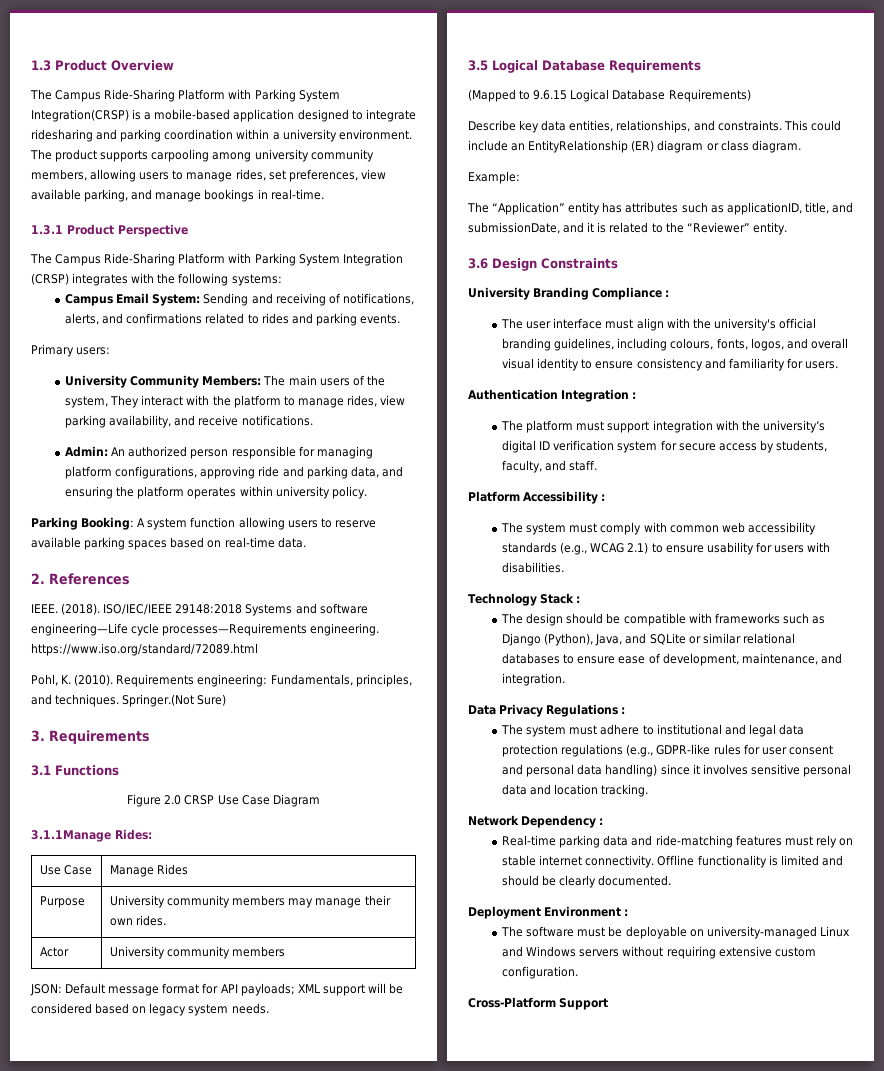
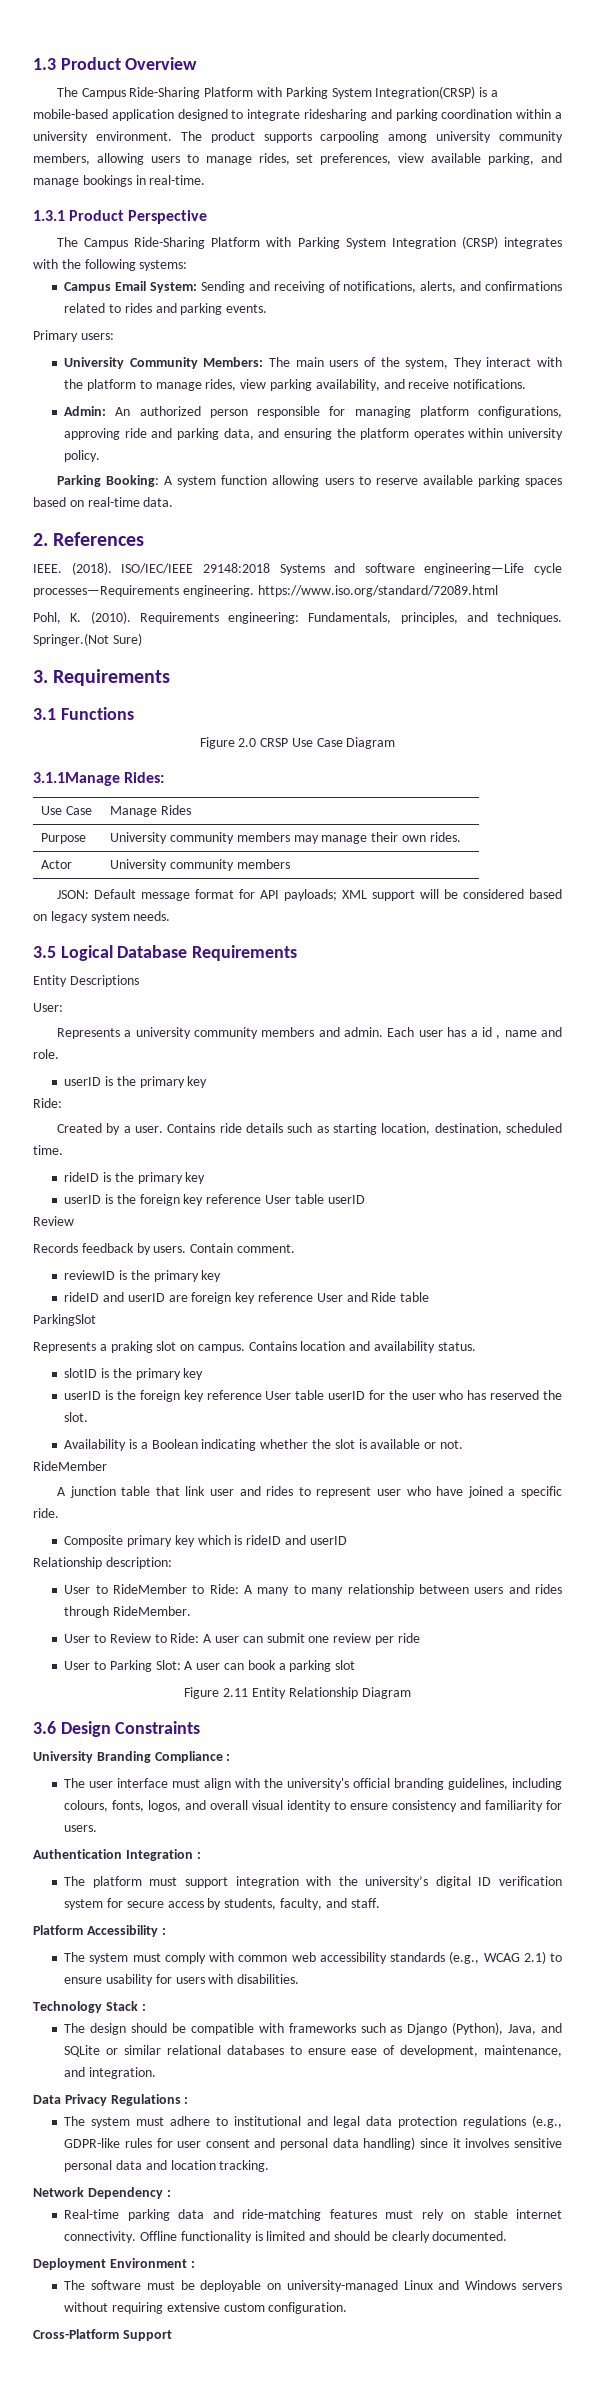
- (Mapped to 9.6.15 Logical Database Requirements)
- Describe key data entities, relationships, and constraints. This could include an EntityRelationship (ER) diagram or class diagram.
- Example:
- The “Application” entity has attributes such as applicationID, title, and submissionDate, and it is related to the “Reviewer” entity.
+ Entity Descriptions
+ User:
+ Represents a university community members and admin. Each user has a id , name and role.
+ userID is the primary key
+ Ride:
+ Created by a user. Contains ride details such as starting location, destination, scheduled time.
+ rideID is the primary key
+ userID is the foreign key reference User table userID
+ Review
+ Records feedback by users. Contain comment.
+ reviewID is the primary key
+ rideID and userID are foreign key reference User and Ride table
+ ParkingSlot
+ Represents a praking slot on campus. Contains location and availability status.
+ slotID is the primary key
+ userID is the foreign key reference User table userID for the user who has reserved the slot.
+ Availability is a Boolean indicating whether the slot is available or not.
+ RideMember
+ A junction table that link user and rides to represent user who have joined a specific ride.
+ Composite primary key which is rideID and userID
+ Relationship description:
+ User to RideMember to Ride: A many to many relationship between users and rides through RideMember.
+ User to Review to Ride: A user can submit one review per ride
+ User to Parking Slot: A user can book a parking slot
+ Figure 2.11 Entity Relationship Diagram

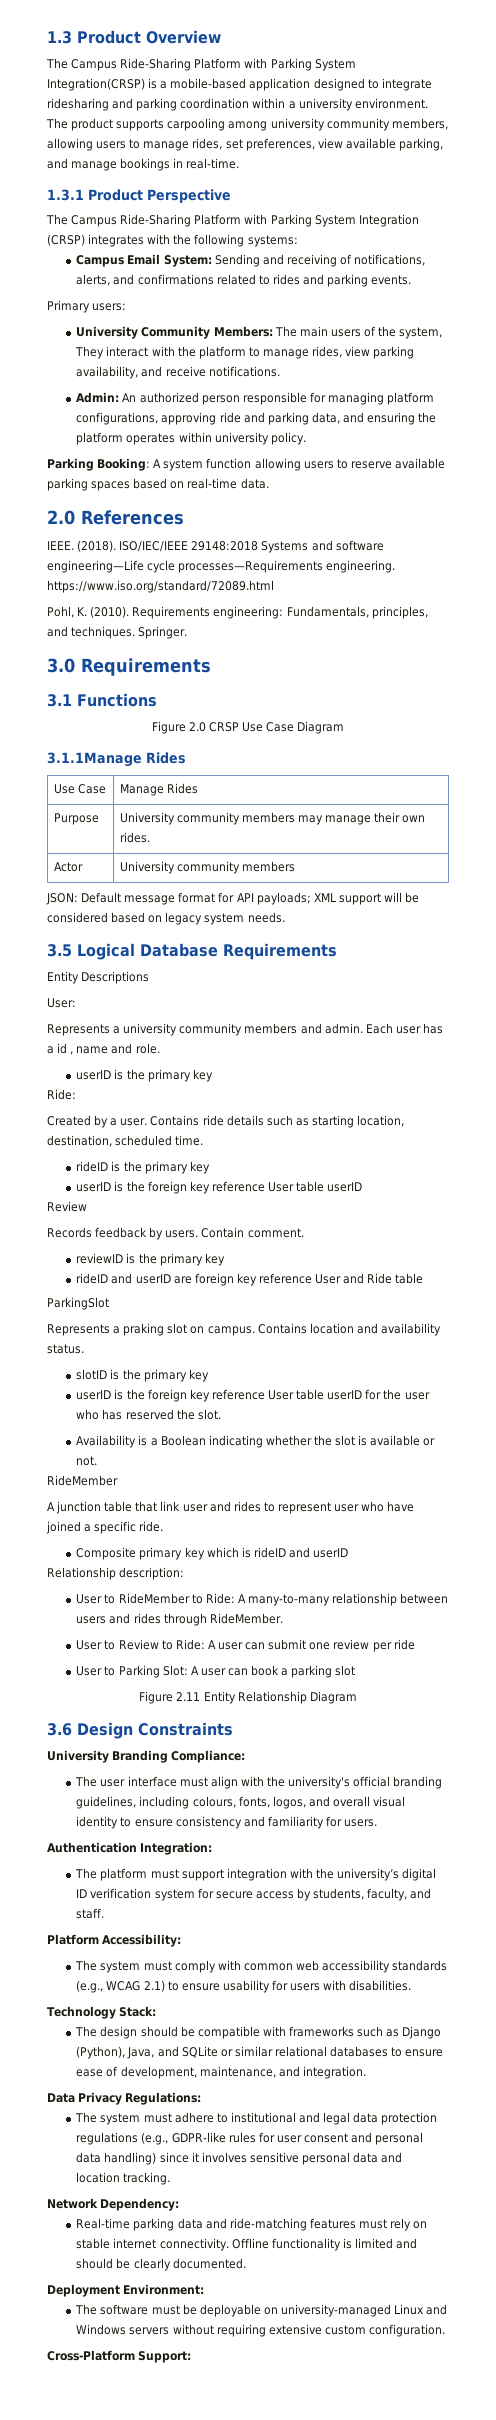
- 2. References
+ 2.0 References
- Springer.(Not Sure)
- 3. Requirements
+ Springer.
+ 3.0 Requirements
- 3.1.1Manage Rides:
+ 3.1.1Manage Rides
- User to RideMember to Ride: A many to many relationship between users and rides through RideMember.
+ User to RideMember to Ride: A many-to-many relationship between users and rides through RideMember.
- University Branding Compliance :
+ University Branding Compliance:
- Authentication Integration :
+ Authentication Integration:
- Platform Accessibility :
+ Platform Accessibility:
- Technology Stack :
+ Technology Stack:
- Data Privacy Regulations :
+ Data Privacy Regulations:
- Network Dependency :
+ Network Dependency:
- Deployment Environment :
+ Deployment Environment:
- Cross-Platform Support
+ Cross-Platform Support:

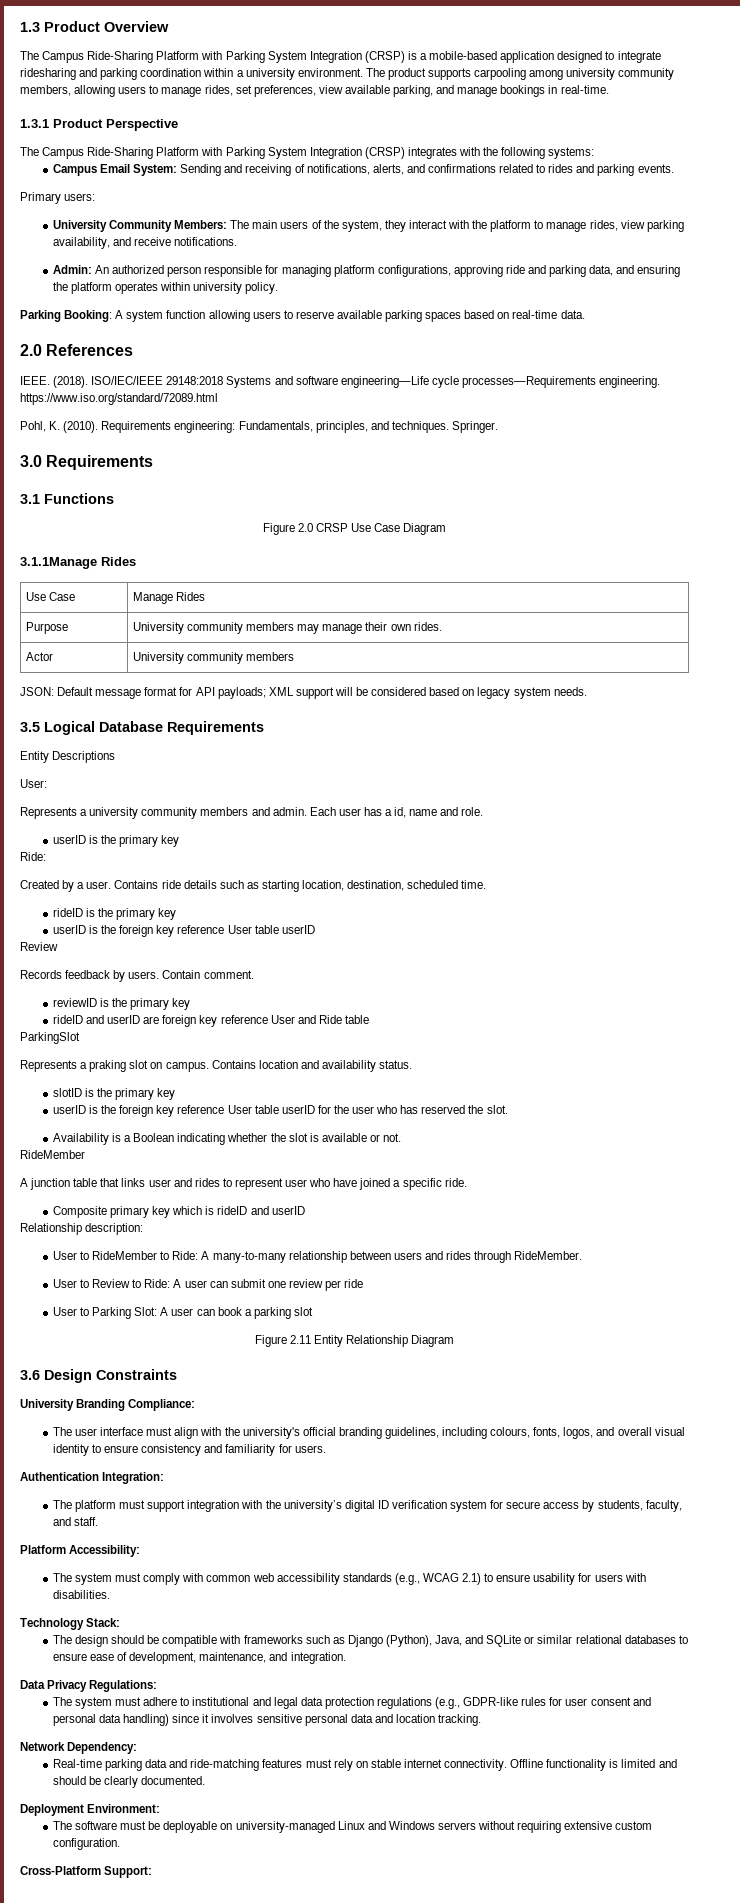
- The Campus Ride-Sharing Platform with Parking System Integration(CRSP) is a mobile-based application designed to integrate ridesharing and parking coordination within a university environment.
+ The Campus Ride-Sharing Platform with Parking System Integration (CRSP) is a mobile-based application designed to integrate ridesharing and parking coordination within a university environment.
- University Community Members: The main users of the system, They interact with the platform to manage rides, view parking availability, and receive notifications.
+ University Community Members: The main users of the system, they interact with the platform to manage rides, view parking availability, and receive notifications.
- Each user has a id , name and role.
+ Each user has a id, name and role.
- A junction table that link user and rides to represent user who have joined a specific ride.
+ A junction table that links user and rides to represent user who have joined a specific ride.

